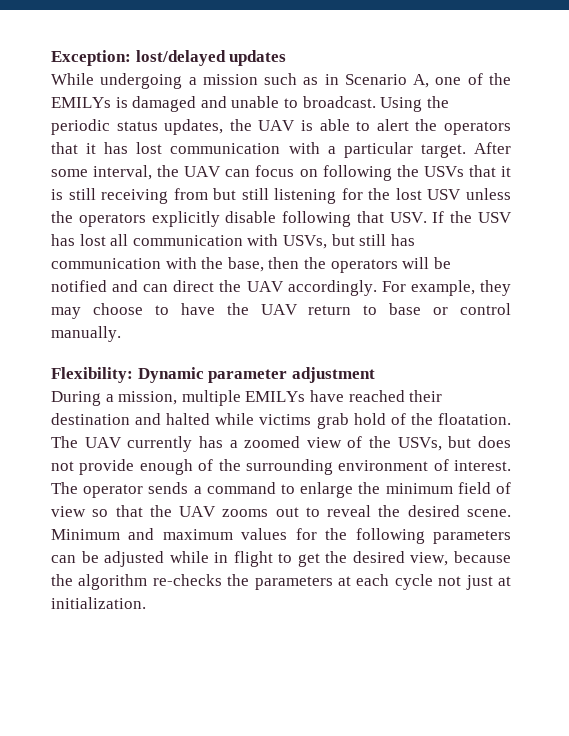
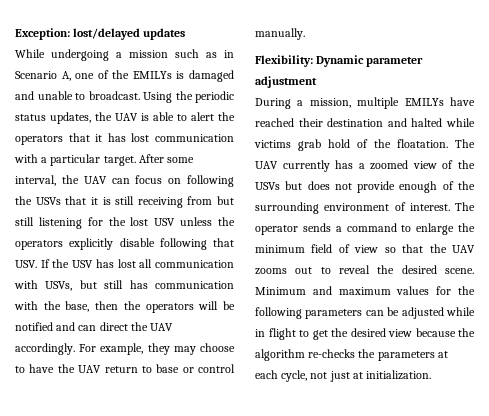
- The UAV currently has a zoomed view of the USVs, but does not provide enough of the surrounding environment of interest.
+ The UAV currently has a zoomed view of the USVs but does not provide enough of the surrounding environment of interest.
- Minimum and maximum values for the following parameters can be adjusted while in flight to get the desired view, because the algorithm re-checks the parameters at each cycle not just at initialization.
+ Minimum and maximum values for the following parameters can be adjusted while in flight to get the desired view because the algorithm re-checks the parameters at each cycle, not just at initialization.

